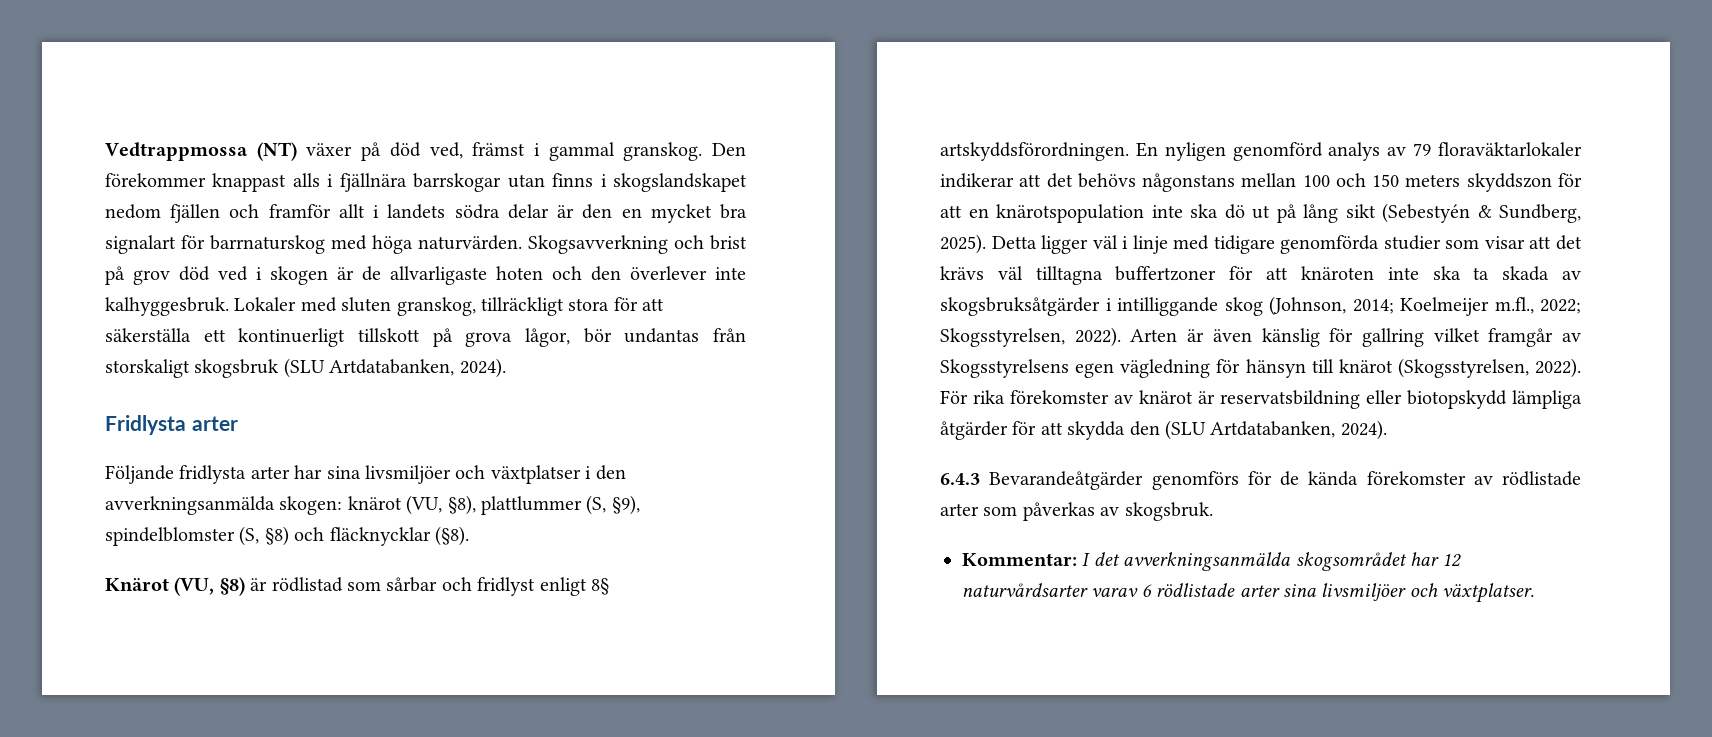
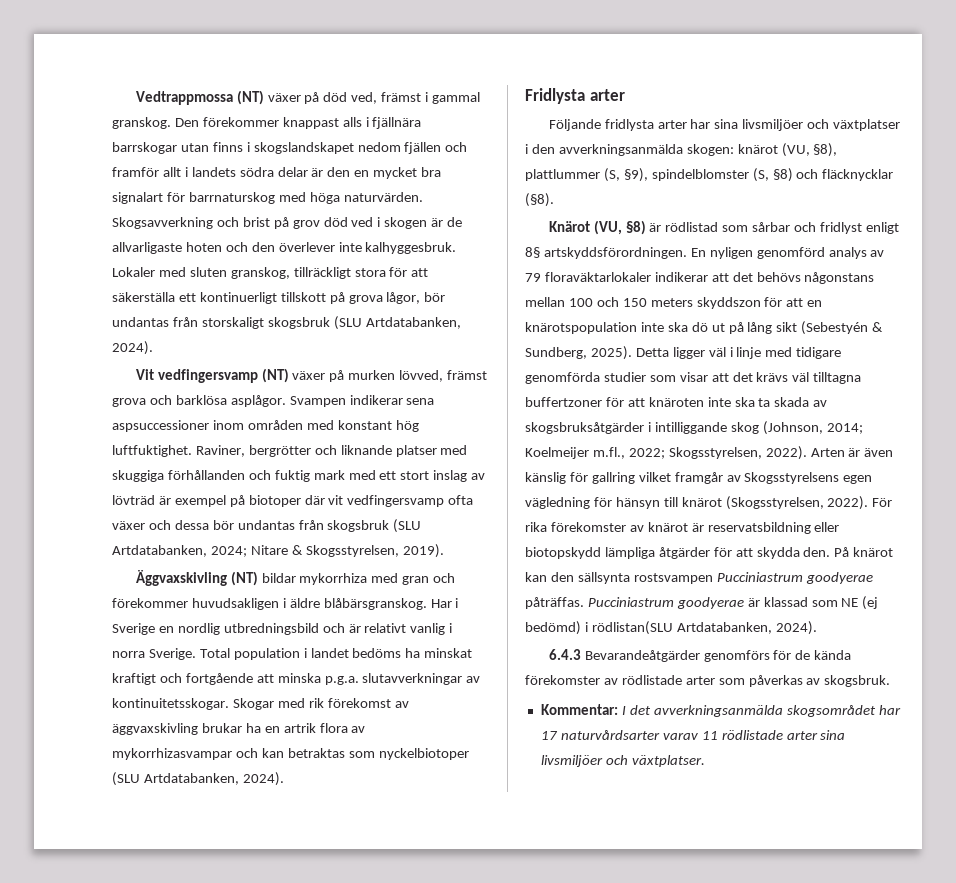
+ Vit vedfingersvamp (NT) växer på murken lövved, främst grova och barklösa asplågor. Svampen indikerar sena aspsuccessioner inom områden med konstant hög luftfuktighet. Raviner, bergrötter och liknande platser med skuggiga förhållanden och fuktig mark med ett stort inslag av lövträd är exempel på biotoper där vit vedfingersvamp ofta växer och dessa bör undantas från skogsbruk (SLU Artdatabanken, 2024; Nitare & Skogsstyrelsen, 2019).
+ Äggvaxskivling (NT) bildar mykorrhiza med gran och förekommer huvudsakligen i äldre blåbärsgranskog. Har i Sverige en nordlig utbredningsbild och är relativt vanlig i norra Sverige. Total population i landet bedöms ha minskat kraftigt och fortgående att minska p.g.a. slutavverkningar av kontinuitetsskogar. Skogar med rik förekomst av äggvaxskivling brukar ha en artrik flora av mykorrhizasvampar och kan betraktas som nyckelbiotoper (SLU Artdatabanken, 2024).
- För rika förekomster av knärot är reservatsbildning eller biotopskydd lämpliga åtgärder för att skydda den (SLU Artdatabanken, 2024).
+ För rika förekomster av knärot är reservatsbildning eller biotopskydd lämpliga åtgärder för att skydda den. På knärot kan den sällsynta rostsvampen Pucciniastrum goodyerae påträffas. Pucciniastrum goodyerae är klassad som NE (ej bedömd) i rödlistan(SLU Artdatabanken, 2024).
- Kommentar: I det avverkningsanmälda skogsområdet har 12 naturvårdsarter varav 6 rödlistade arter sina livsmiljöer och växtplatser.
+ Kommentar: I det avverkningsanmälda skogsområdet har 17 naturvårdsarter varav 11 rödlistade arter sina livsmiljöer och växtplatser.

